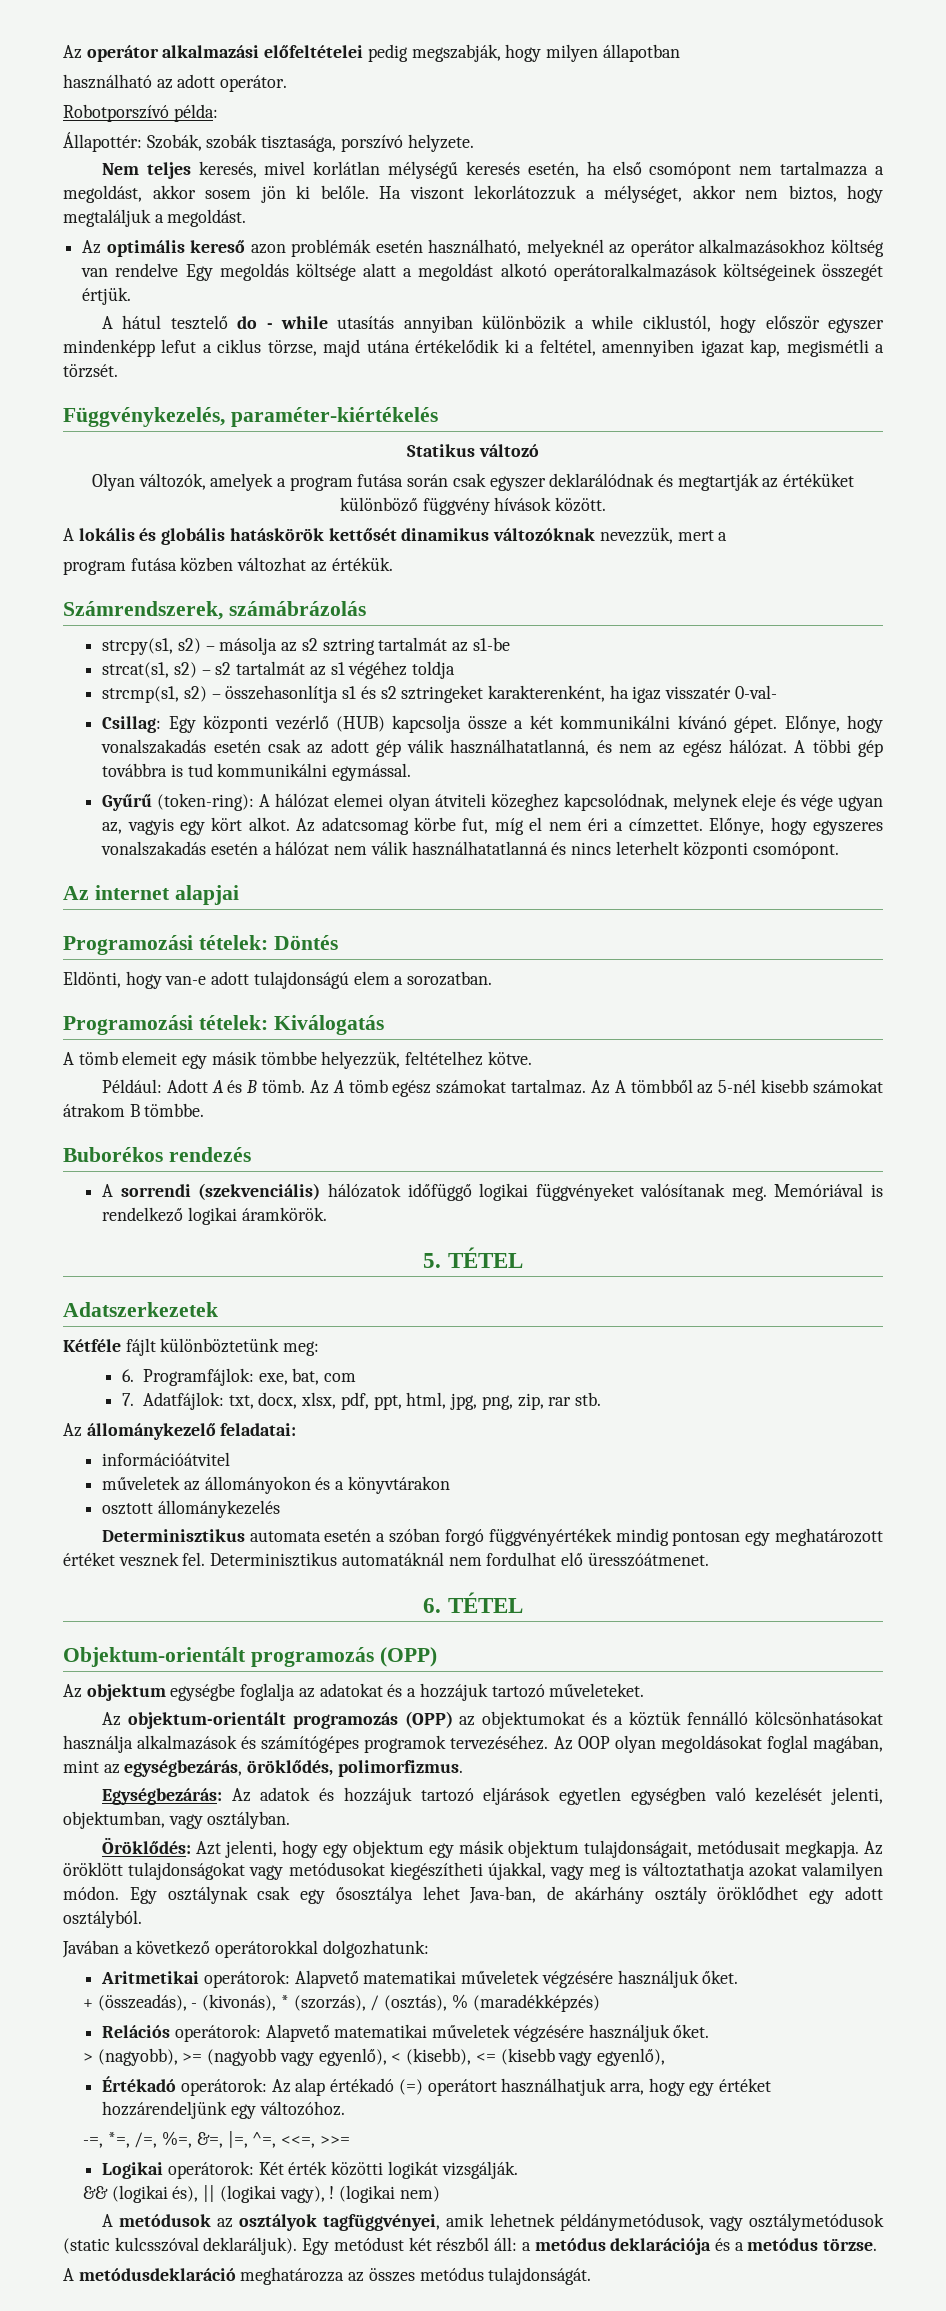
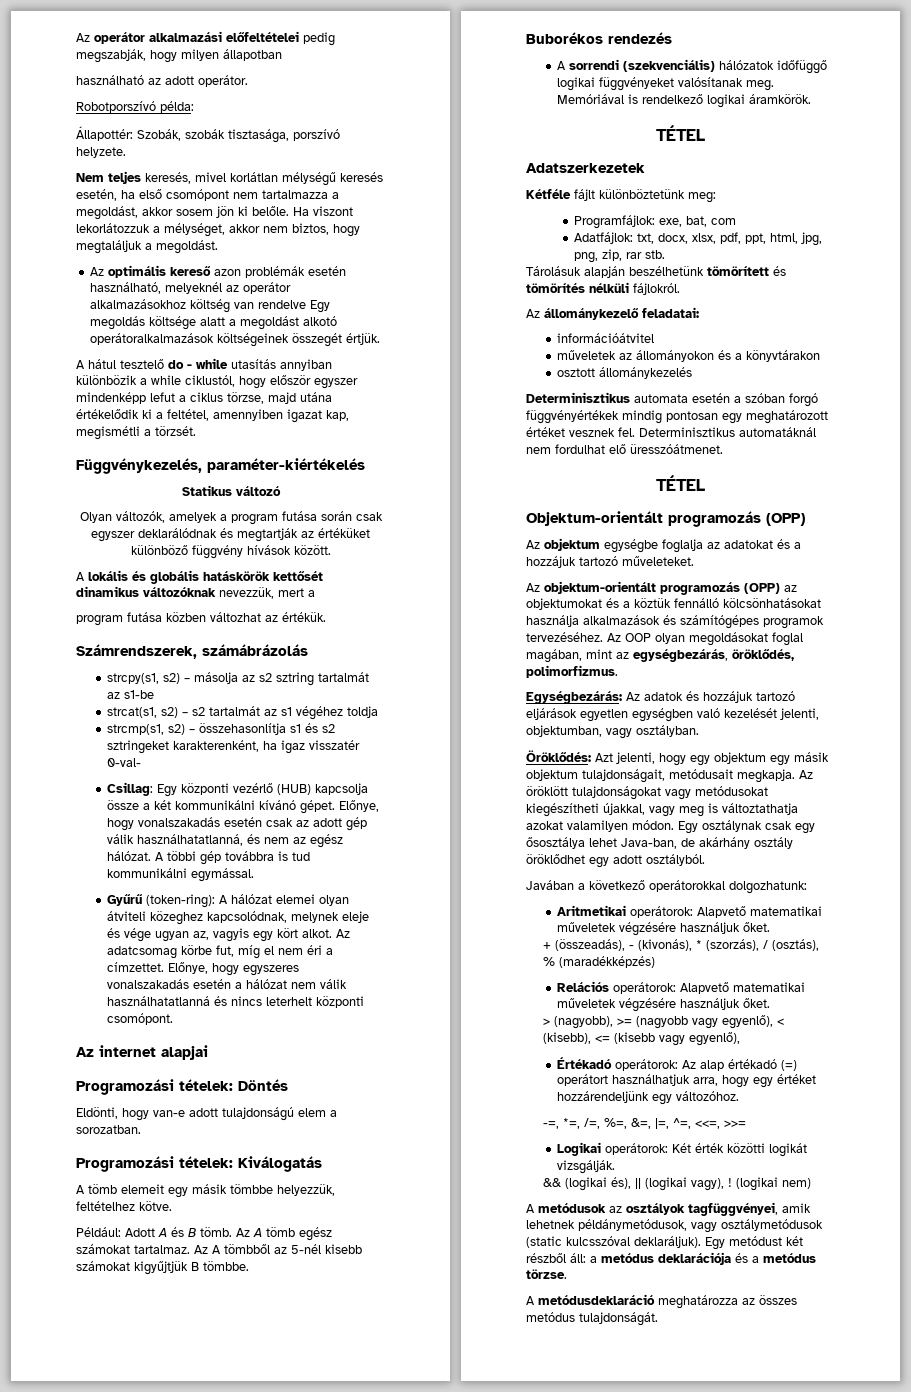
- Az A tömbből az 5-nél kisebb számokat átrakom B tömbbe.
+ Az A tömbből az 5-nél kisebb számokat kigyűjtjük B tömbbe.
  Memóriával is rendelkező logikai áramkörök.
- 5. TÉTEL
+ TÉTEL
- 6. Programfájlok: exe, bat, com
+ Programfájlok: exe, bat, com
- 7. Adatfájlok: txt, docx, xlsx, pdf, ppt, html, jpg, png, zip, rar stb.
+ Adatfájlok: txt, docx, xlsx, pdf, ppt, html, jpg, png, zip, rar stb.
+ Tárolásuk alapján beszélhetünk tömörített és tömörítés nélküli fájlokról.
  Determinisztikus automatáknál nem fordulhat elő üresszóátmenet.
- 6. TÉTEL
+ TÉTEL

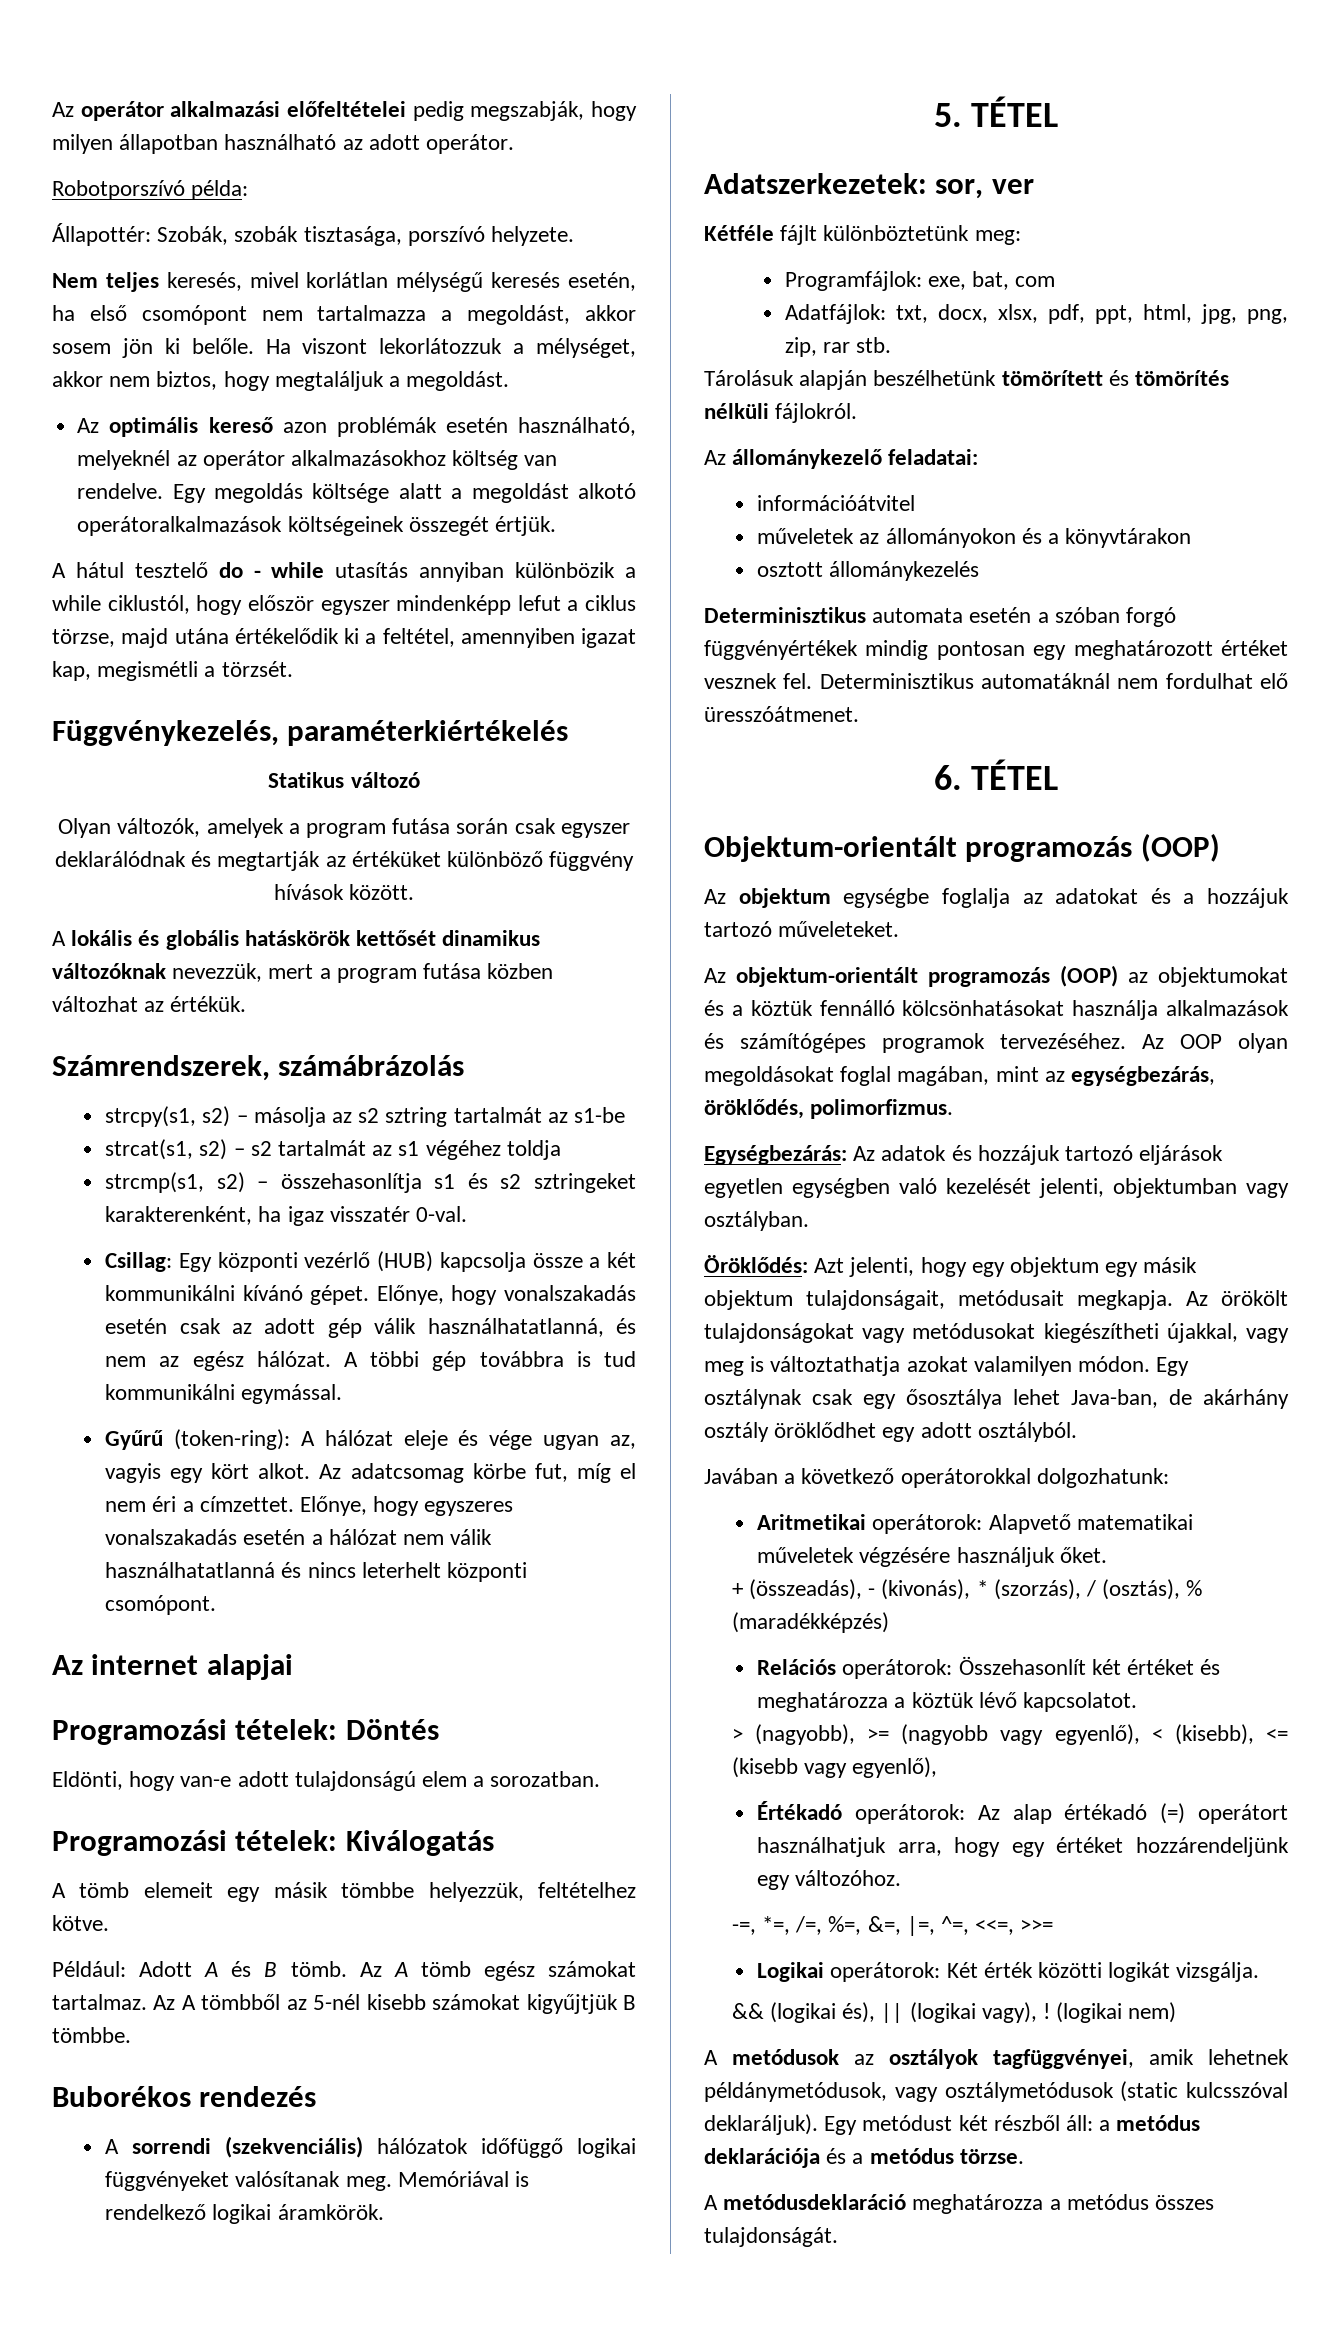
- Az operátor alkalmazási előfeltételei pedig megszabják, hogy milyen állapotban
- használható az adott operátor.
+ Az operátor alkalmazási előfeltételei pedig megszabják, hogy milyen állapotban használható az adott operátor.
- Az optimális kereső azon problémák esetén használható, melyeknél az operátor alkalmazásokhoz költség van rendelve Egy megoldás költsége alatt a megoldást alkotó operátoralkalmazások költségeinek összegét értjük.
+ Az optimális kereső azon problémák esetén használható, melyeknél az operátor alkalmazásokhoz költség van rendelve. Egy megoldás költsége alatt a megoldást alkotó operátoralkalmazások költségeinek összegét értjük.
- Függvénykezelés, paraméter-kiértékelés
+ Függvénykezelés, paraméterkiértékelés
- A lokális és globális hatáskörök kettősét dinamikus változóknak nevezzük, mert a
- program futása közben változhat az értékük.
+ A lokális és globális hatáskörök kettősét dinamikus változóknak nevezzük, mert a program futása közben változhat az értékük.
- strcmp(s1, s2) – összehasonlítja s1 és s2 sztringeket karakterenként, ha igaz visszatér 0-val-
+ strcmp(s1, s2) – összehasonlítja s1 és s2 sztringeket karakterenként, ha igaz visszatér 0-val.
- Gyűrű (token-ring): A hálózat elemei olyan átviteli közeghez kapcsolódnak, melynek eleje és vége ugyan az, vagyis egy kört alkot.
+ Gyűrű (token-ring): A hálózat eleje és vége ugyan az, vagyis egy kört alkot.
  Memóriával is rendelkező logikai áramkörök.
- TÉTEL
- Adatszerkezetek
+ 5. TÉTEL
+ Adatszerkezetek: sor, ver
  Determinisztikus automatáknál nem fordulhat elő üresszóátmenet.
- TÉTEL
+ 6. TÉTEL
- Objektum-orientált programozás (OPP)
+ Objektum-orientált programozás (OOP)
- Az objektum-orientált programozás (OPP) az objektumokat és a köztük fennálló kölcsönhatásokat használja alkalmazások és számítógépes programok tervezéséhez.
+ Az objektum-orientált programozás (OOP) az objektumokat és a köztük fennálló kölcsönhatásokat használja alkalmazások és számítógépes programok tervezéséhez.
- Egységbezárás: Az adatok és hozzájuk tartozó eljárások egyetlen egységben való kezelését jelenti, objektumban, vagy osztályban.
+ Egységbezárás: Az adatok és hozzájuk tartozó eljárások egyetlen egységben való kezelését jelenti, objektumban vagy osztályban.
- Az öröklött tulajdonságokat vagy metódusokat kiegészítheti újakkal, vagy meg is változtathatja azokat valamilyen módon.
+ Az örökölt tulajdonságokat vagy metódusokat kiegészítheti újakkal, vagy meg is változtathatja azokat valamilyen módon.
- Relációs operátorok: Alapvető matematikai műveletek végzésére használjuk őket.
+ Relációs operátorok: Összehasonlít két értéket és meghatározza a köztük lévő kapcsolatot.
- Logikai operátorok: Két érték közötti logikát vizsgálják.
+ Logikai operátorok: Két érték közötti logikát vizsgálja.
- A metódusdeklaráció meghatározza az összes metódus tulajdonságát.
+ A metódusdeklaráció meghatározza a metódus összes tulajdonságát.

